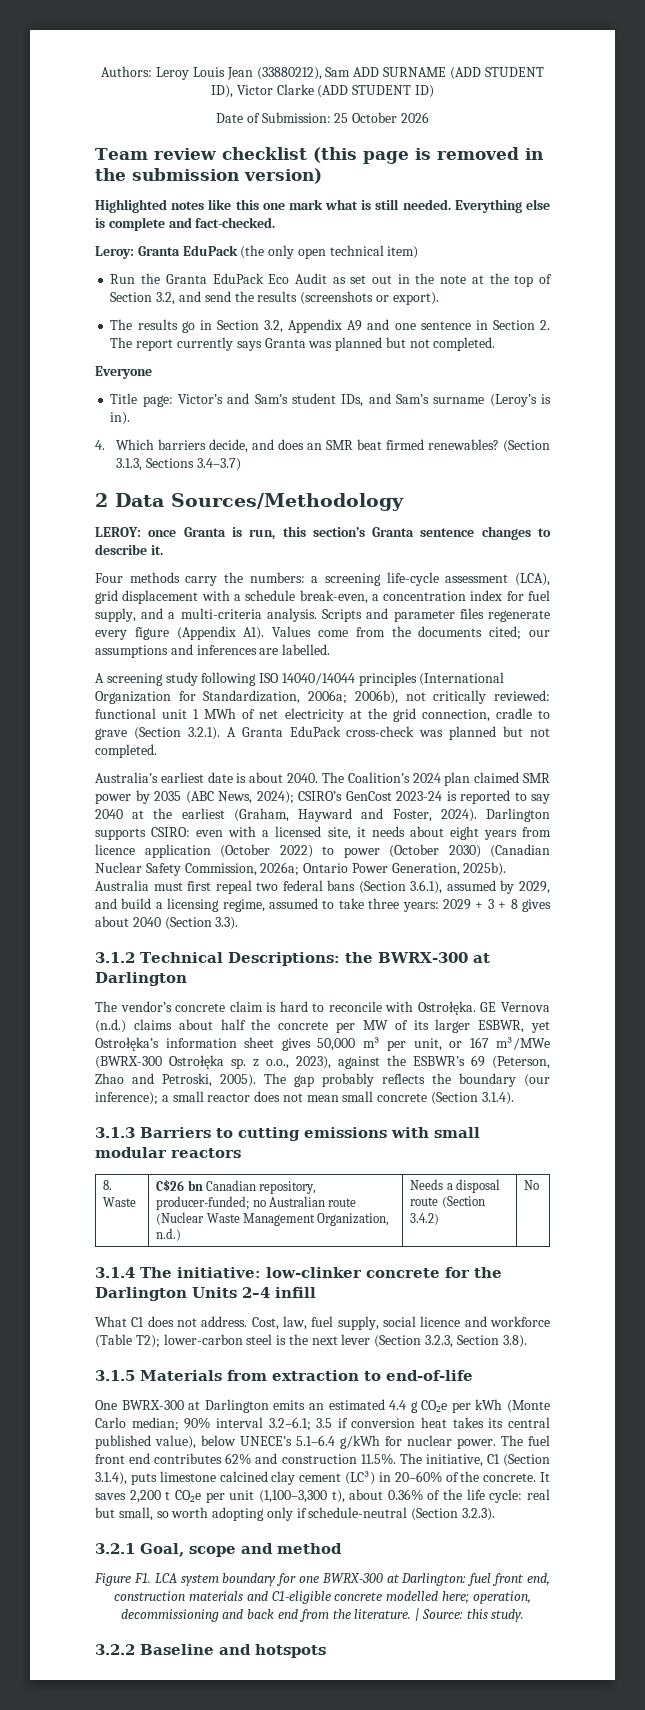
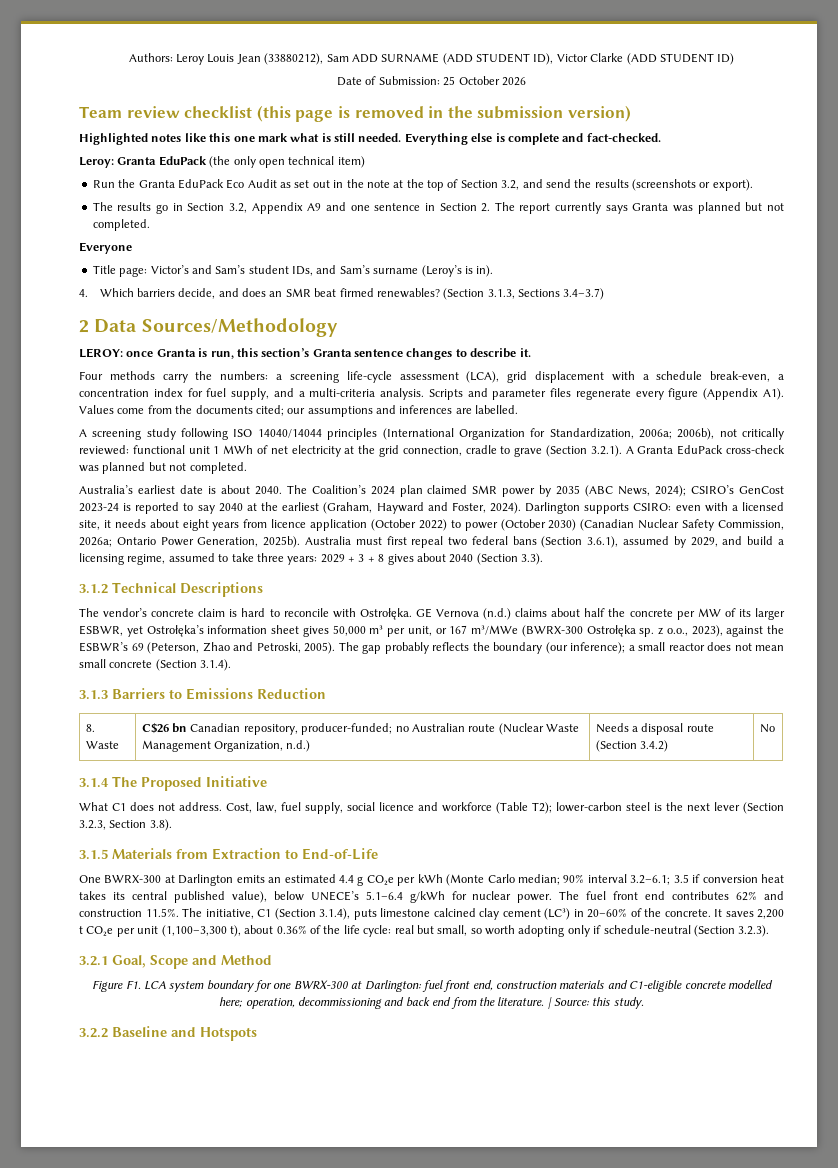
- 3.1.2 Technical Descriptions: the BWRX-300 at Darlington
+ 3.1.2 Technical Descriptions
- 3.1.3 Barriers to cutting emissions with small modular reactors
+ 3.1.3 Barriers to Emissions Reduction
- 3.1.4 The initiative: low-clinker concrete for the Darlington Units 2–4 infill
+ 3.1.4 The Proposed Initiative
- 3.1.5 Materials from extraction to end-of-life
+ 3.1.5 Materials from Extraction to End-of-Life
- 3.2.1 Goal, scope and method
+ 3.2.1 Goal, Scope and Method
- 3.2.2 Baseline and hotspots
+ 3.2.2 Baseline and Hotspots

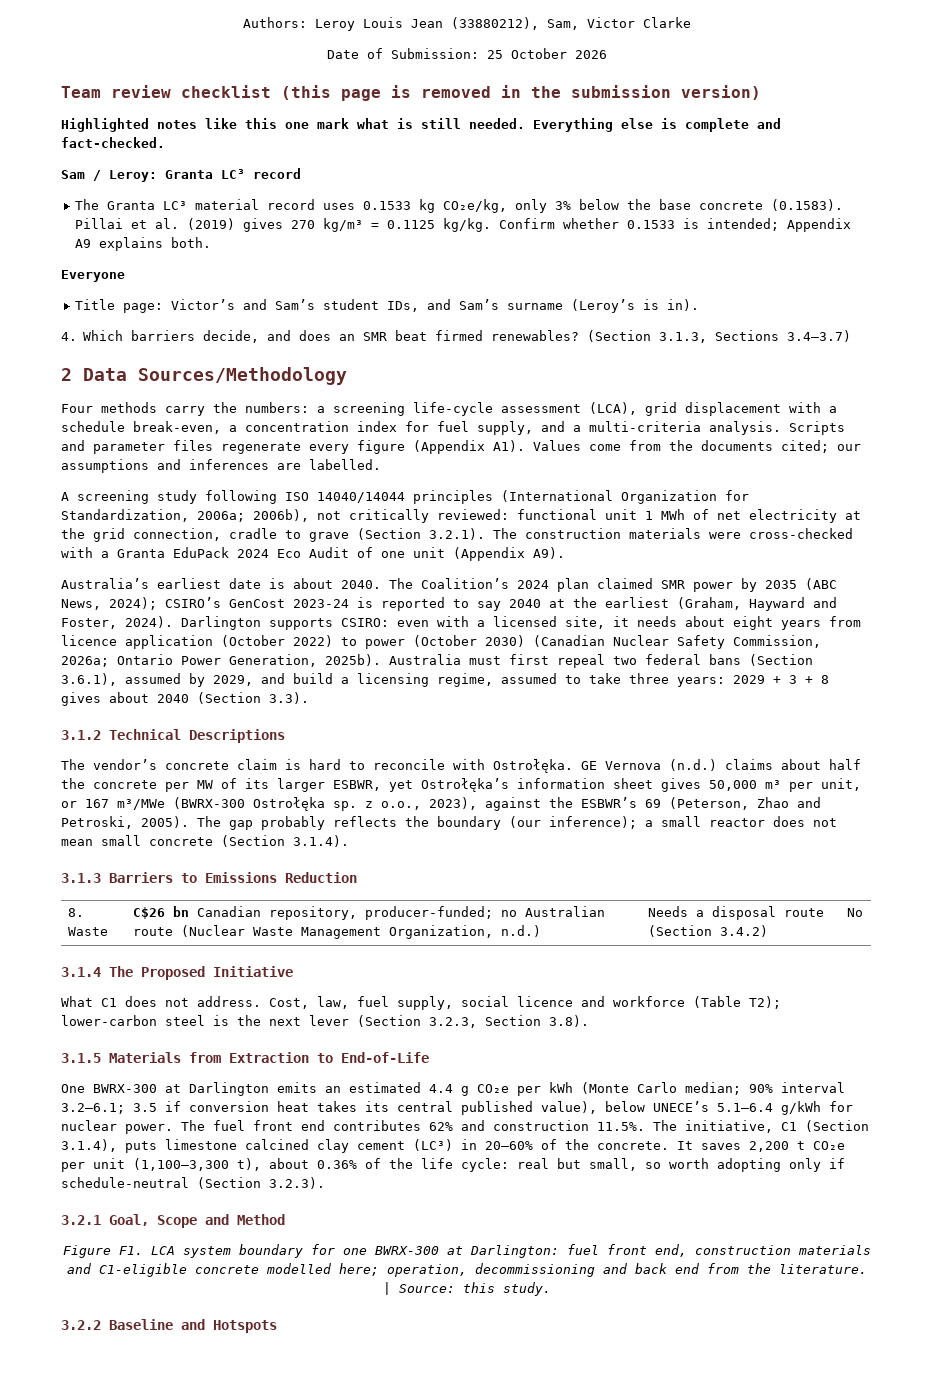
- Authors: Leroy Louis Jean (33880212), Sam ADD SURNAME (ADD STUDENT ID), Victor Clarke (ADD STUDENT ID)
+ Authors: Leroy Louis Jean (33880212), Sam, Victor Clarke
- Leroy: Granta EduPack (the only open technical item)
- Run the Granta EduPack Eco Audit as set out in the note at the top of Section 3.2, and send the results (screenshots or export).
- The results go in Section 3.2, Appendix A9 and one sentence in Section 2. The report currently says Granta was planned but not completed.
+ Sam / Leroy: Granta LC³ record
+ The Granta LC³ material record uses 0.1533 kg CO₂e/kg, only 3% below the base concrete (0.1583). Pillai et al. (2019) gives 270 kg/m³ = 0.1125 kg/kg. Confirm whether 0.1533 is intended; Appendix A9 explains both.
- LEROY: once Granta is run, this section’s Granta sentence changes to describe it.
- A screening study following ISO 14040/14044 principles (International Organization for Standardization, 2006a; 2006b), not critically reviewed: functional unit 1 MWh of net electricity at the grid connection, cradle to grave (Section 3.2.1). A Granta EduPack cross-check was planned but not completed.
+ A screening study following ISO 14040/14044 principles (International Organization for Standardization, 2006a; 2006b), not critically reviewed: functional unit 1 MWh of net electricity at the grid connection, cradle to grave (Section 3.2.1). The construction materials were cross-checked with a Granta EduPack 2024 Eco Audit of one unit (Appendix A9).

